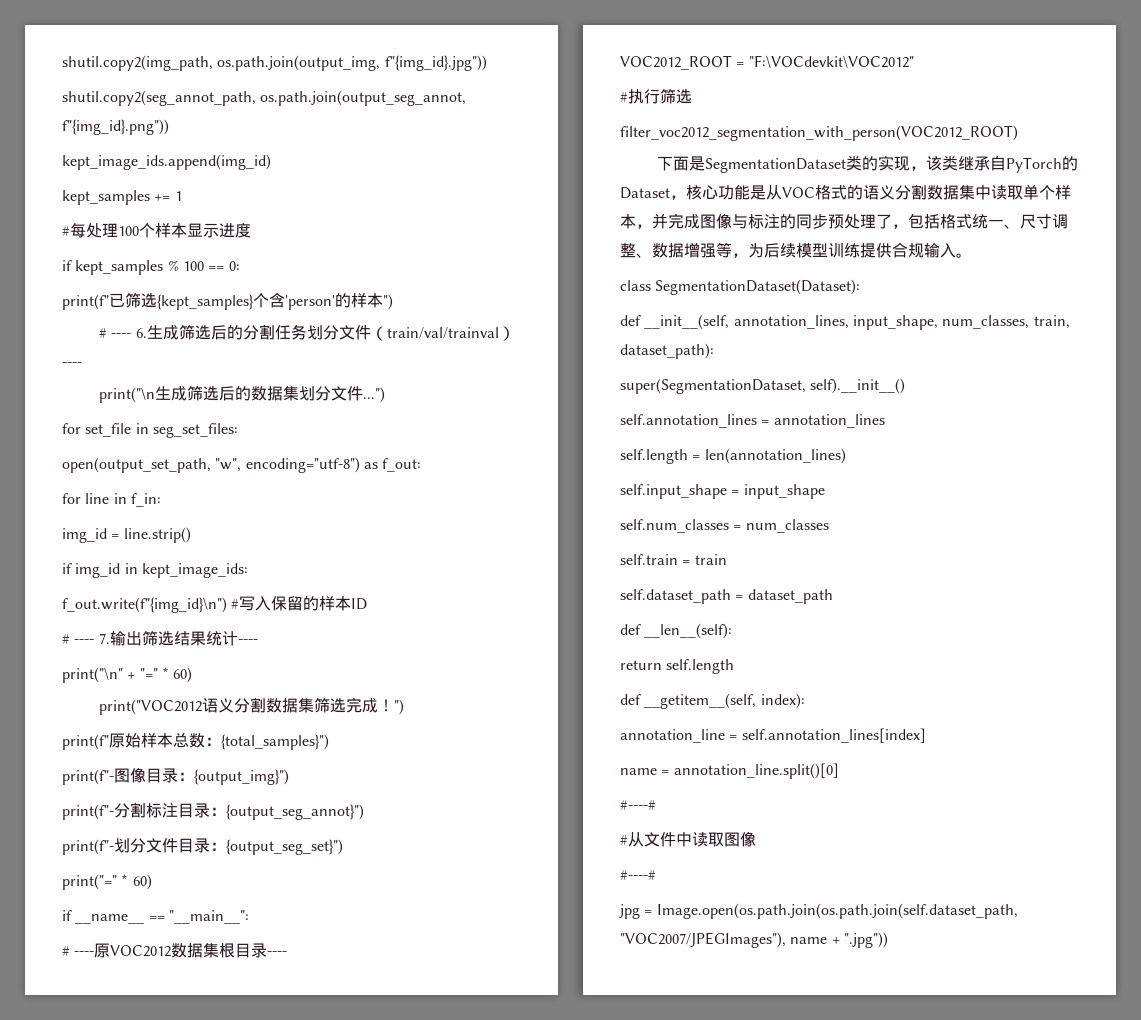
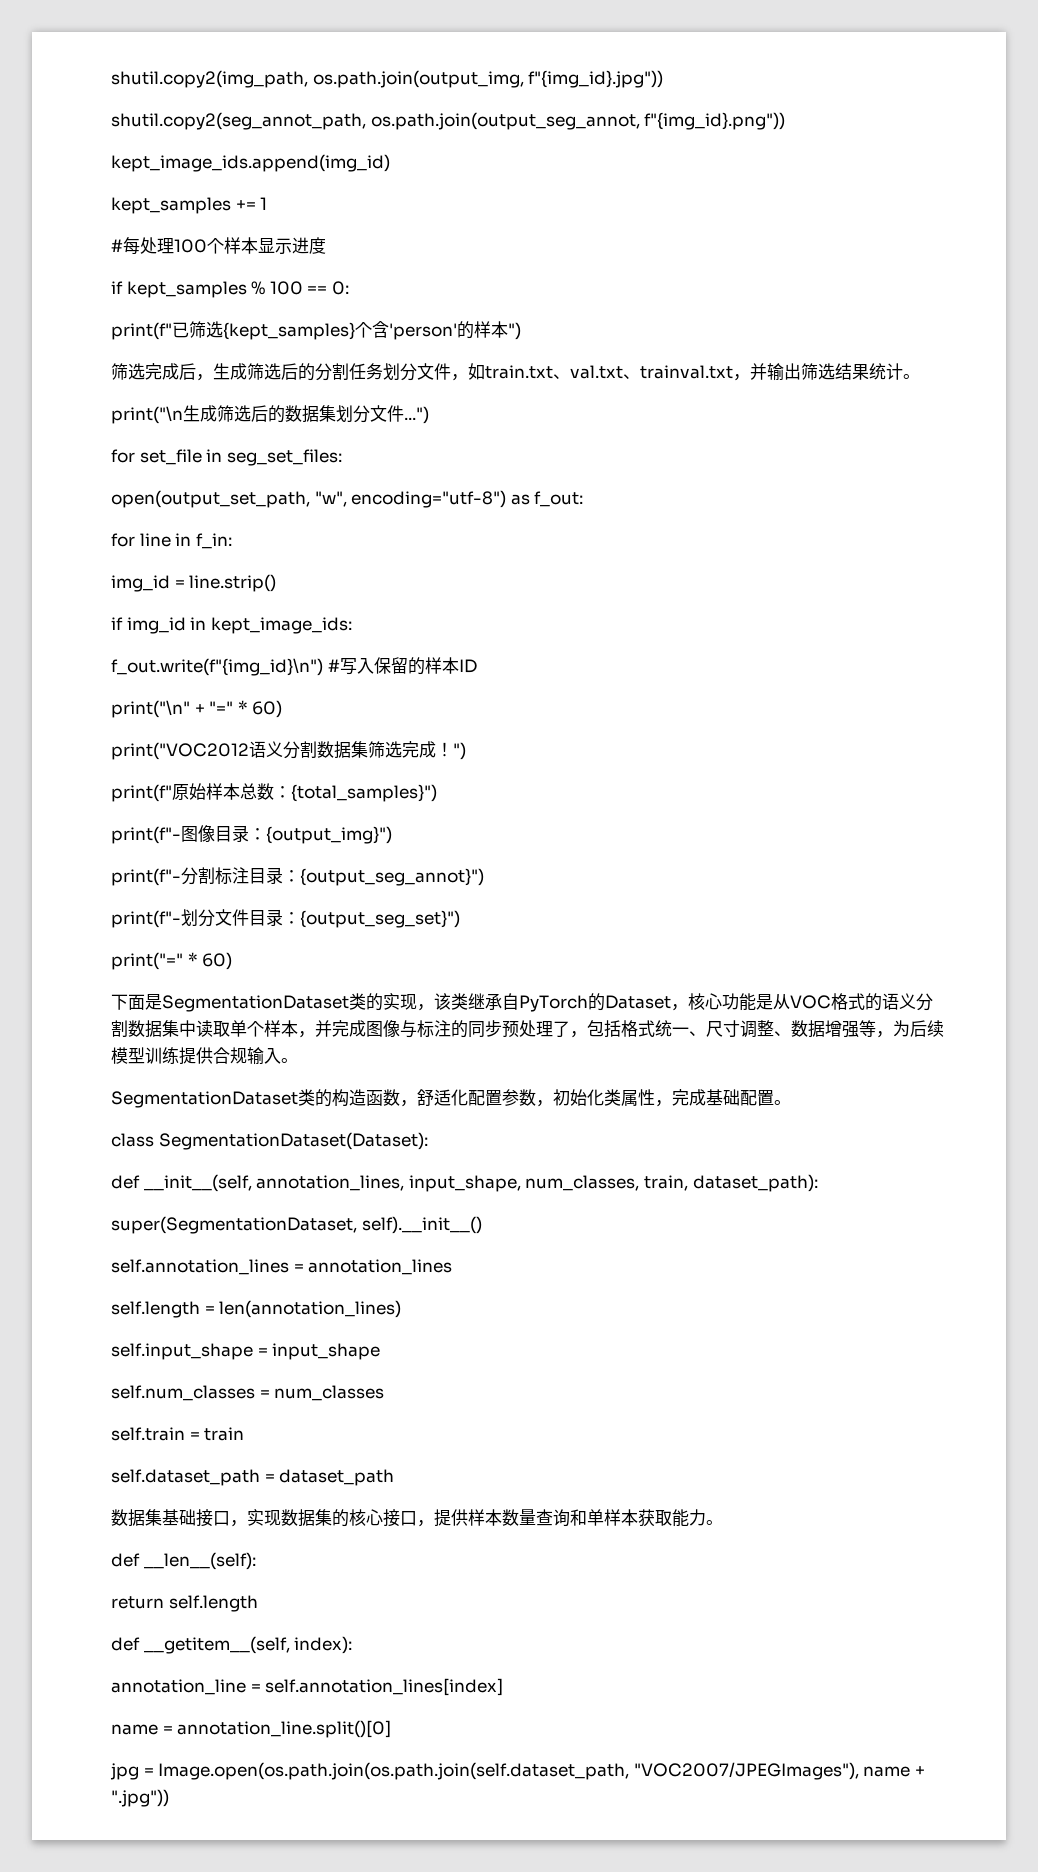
- # ---- 6.生成筛选后的分割任务划分文件（train/val/trainval）----
+ 筛选完成后，生成筛选后的分割任务划分文件，如train.txt、val.txt、trainval.txt，并输出筛选结果统计。
- # ---- 7.输出筛选结果统计----
- if __name__ == "__main__":
- # ----原VOC2012数据集根目录----
- VOC2012_ROOT = "F:\VOCdevkit\VOC2012"
- #执行筛选
- filter_voc2012_segmentation_with_person(VOC2012_ROOT)
+ SegmentationDataset类的构造函数，舒适化配置参数，初始化类属性，完成基础配置。
+ 数据集基础接口，实现数据集的核心接口，提供样本数量查询和单样本获取能力。
  name = annotation_line.split()[0]
- #----#
- #从文件中读取图像
- #----#

